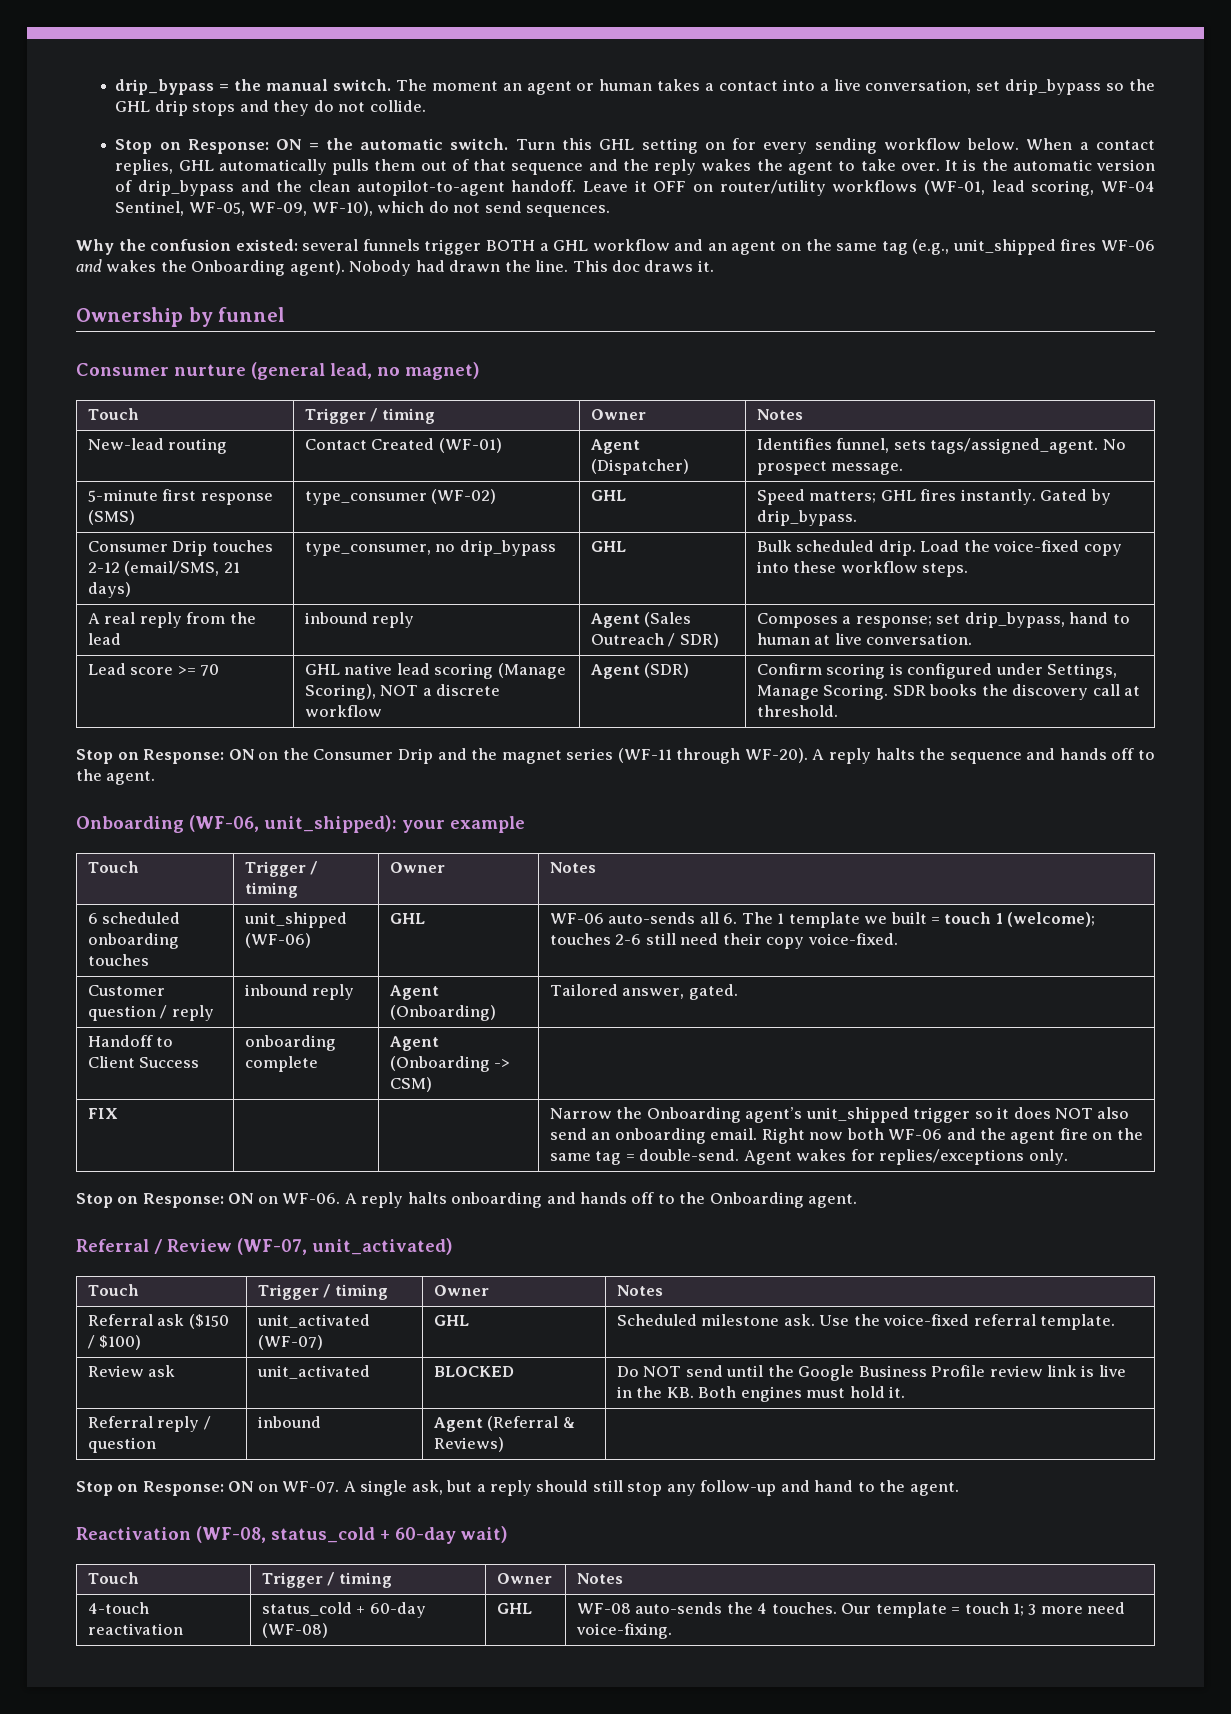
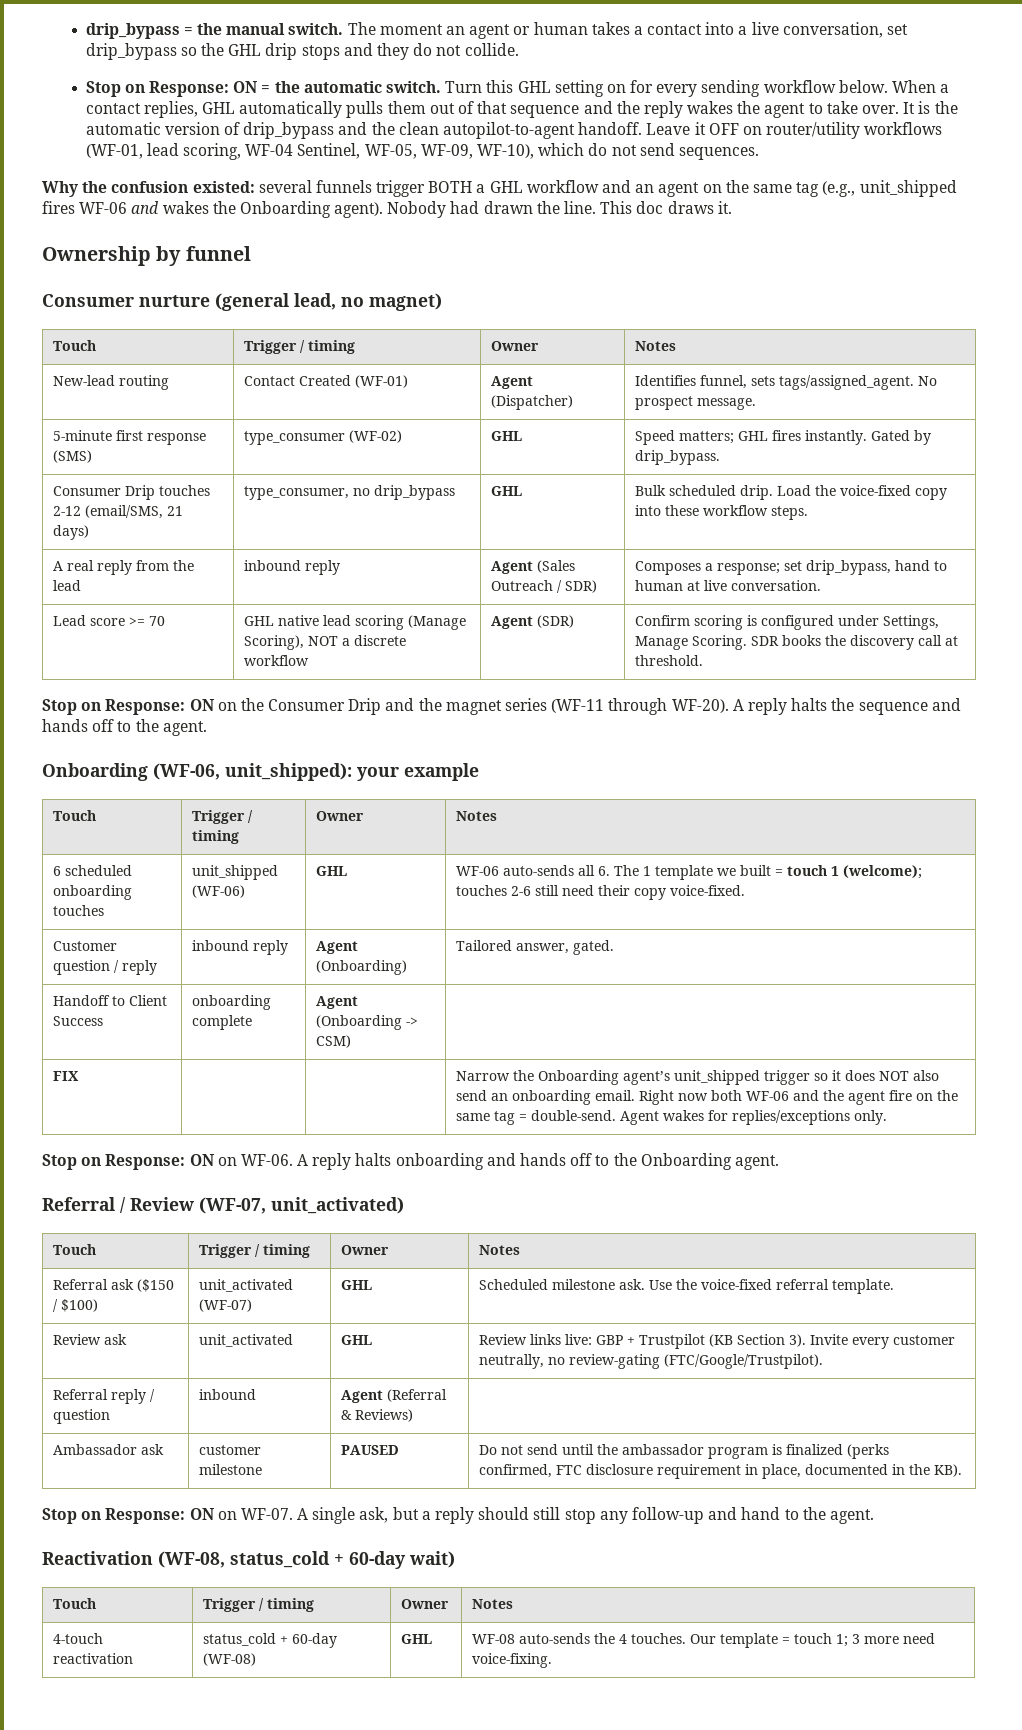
- Review ask | unit_activated | BLOCKED | Do NOT send until the Google Business Profile review link is live in the KB. Both engines must hold it.
+ Review ask | unit_activated | GHL | Review links live: GBP + Trustpilot (KB Section 3). Invite every customer neutrally, no review-gating (FTC/Google/Trustpilot).
+ Ambassador ask | customer milestone | PAUSED | Do not send until the ambassador program is finalized (perks confirmed, FTC disclosure requirement in place, documented in the KB).

